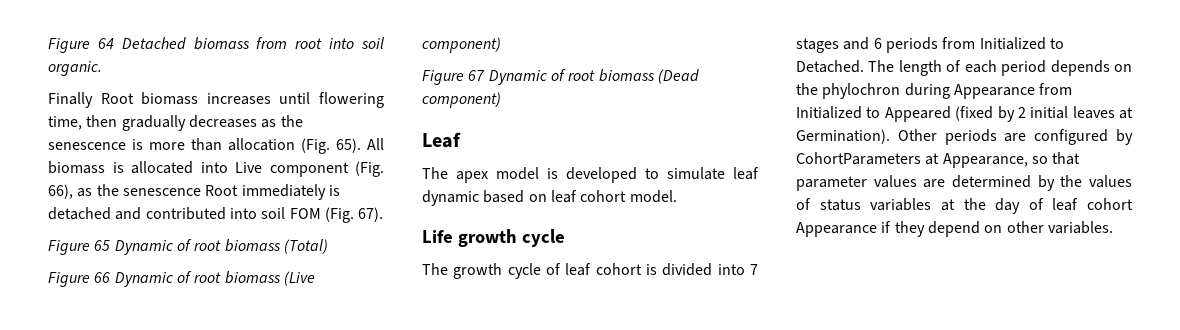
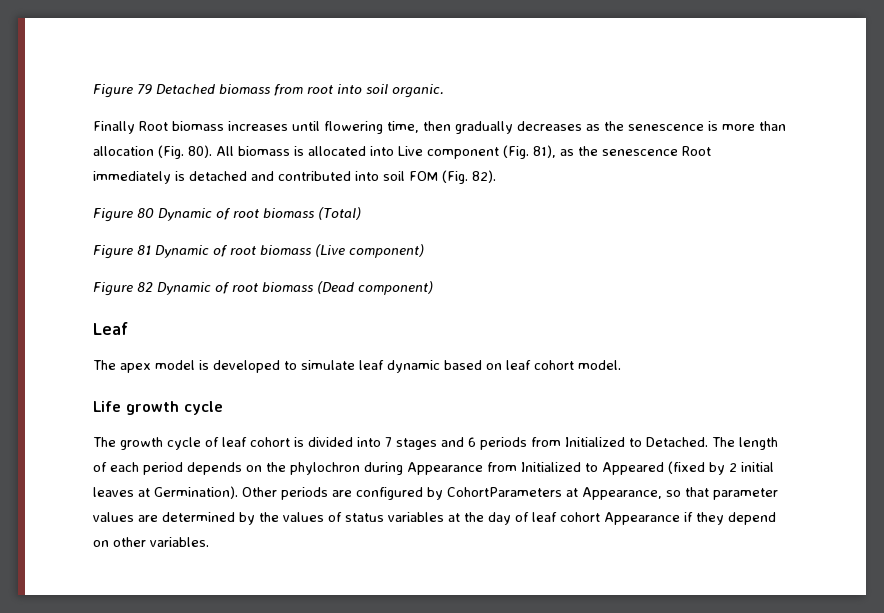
- Figure 64 Detached biomass from root into soil organic.
+ Figure 79 Detached biomass from root into soil organic.
- Finally Root biomass increases until flowering time, then gradually decreases as the senescence is more than allocation (Fig. 65).
+ Finally Root biomass increases until flowering time, then gradually decreases as the senescence is more than allocation (Fig. 80).
- All biomass is allocated into Live component (Fig. 66), as the senescence Root immediately is detached and contributed into soil FOM (Fig. 67).
- Figure 65 Dynamic of root biomass (Total)
+ All biomass is allocated into Live component (Fig. 81), as the senescence Root immediately is detached and contributed into soil FOM (Fig. 82).
+ Figure 80 Dynamic of root biomass (Total)
- Figure 66 Dynamic of root biomass (Live component)
+ Figure 81 Dynamic of root biomass (Live component)
- Figure 67 Dynamic of root biomass (Dead component)
+ Figure 82 Dynamic of root biomass (Dead component)

